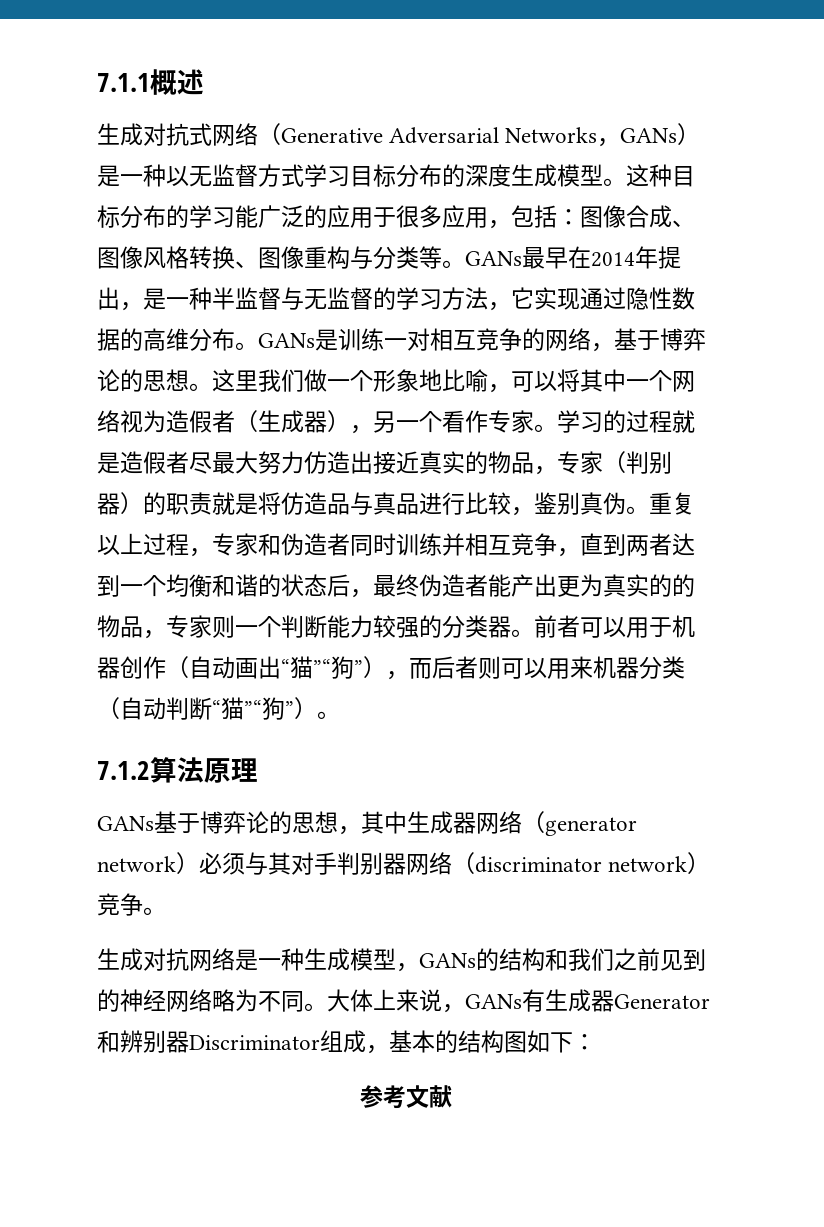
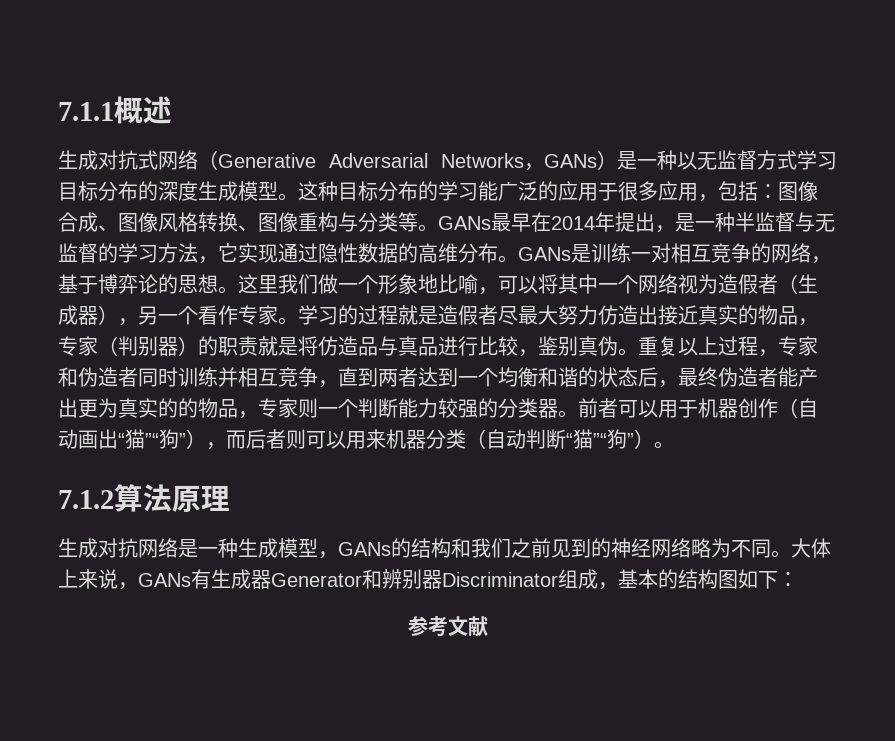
- GANs基于博弈论的思想，其中生成器网络（generator network）必须与其对手判别器网络（discriminator network）竞争。

